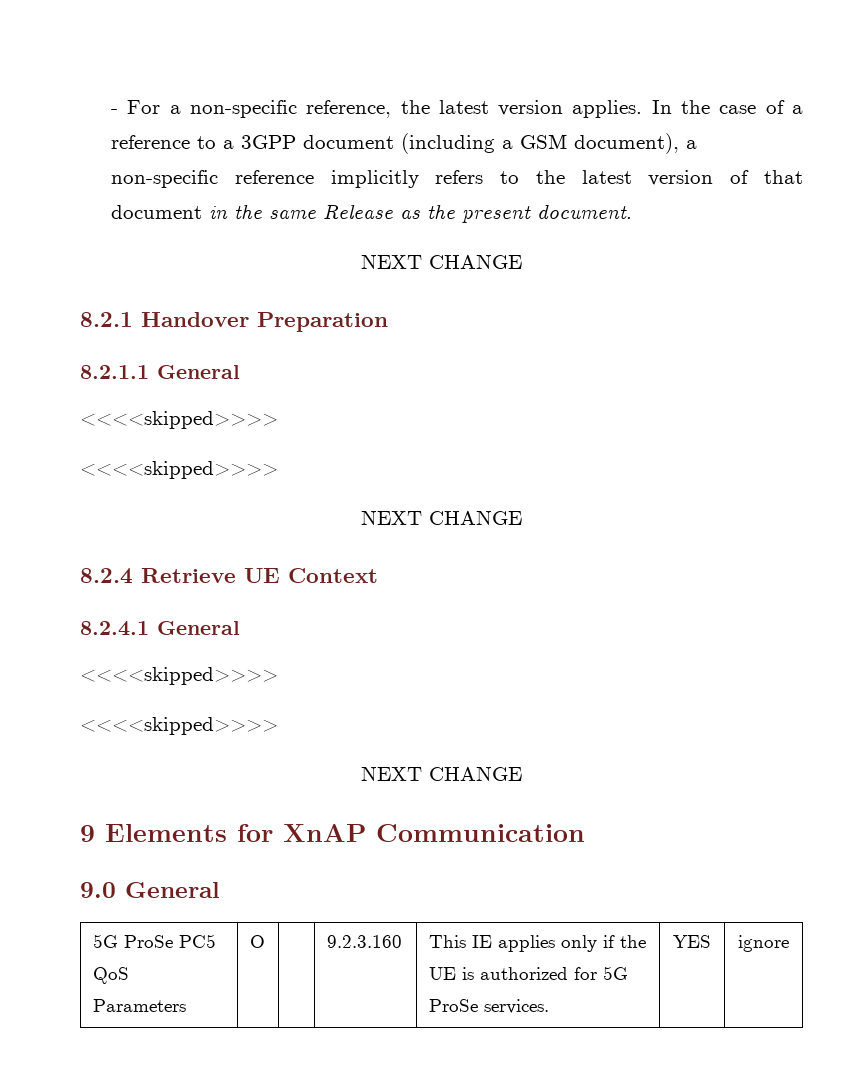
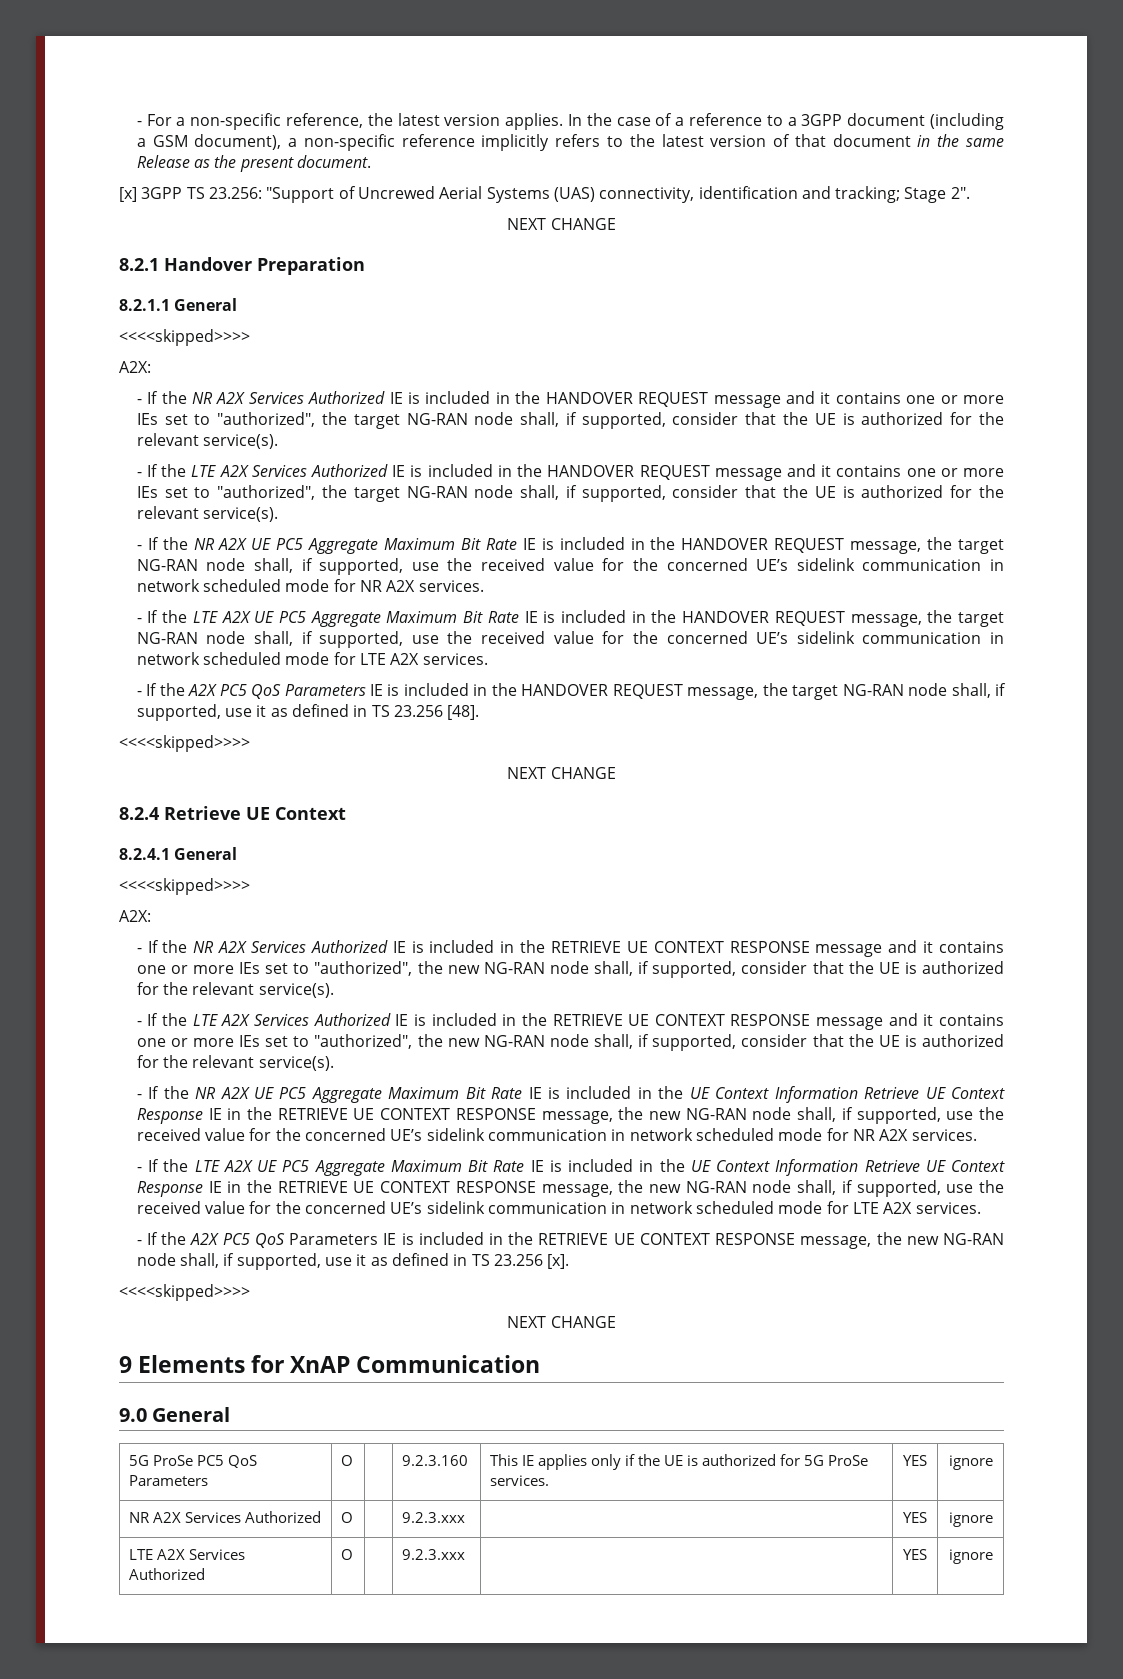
+ [x] 3GPP TS 23.256: "Support of Uncrewed Aerial Systems (UAS) connectivity, identification and tracking; Stage 2".
  8.2.1.1 General
  <<<<skipped>>>>
+ A2X:
+ - If the NR A2X Services Authorized IE is included in the HANDOVER REQUEST message and it contains one or more IEs set to "authorized", the target NG-RAN node shall, if supported, consider that the UE is authorized for the relevant service(s).
+ - If the LTE A2X Services Authorized IE is included in the HANDOVER REQUEST message and it contains one or more IEs set to "authorized", the target NG-RAN node shall, if supported, consider that the UE is authorized for the relevant service(s).
+ - If the NR A2X UE PC5 Aggregate Maximum Bit Rate IE is included in the HANDOVER REQUEST message, the target NG-RAN node shall, if supported, use the received value for the concerned UE’s sidelink communication in network scheduled mode for NR A2X services.
+ - If the LTE A2X UE PC5 Aggregate Maximum Bit Rate IE is included in the HANDOVER REQUEST message, the target NG-RAN node shall, if supported, use the received value for the concerned UE’s sidelink communication in network scheduled mode for LTE A2X services.
+ - If the A2X PC5 QoS Parameters IE is included in the HANDOVER REQUEST message, the target NG-RAN node shall, if supported, use it as defined in TS 23.256 [48].
  8.2.4.1 General
  <<<<skipped>>>>
+ A2X:
+ - If the NR A2X Services Authorized IE is included in the RETRIEVE UE CONTEXT RESPONSE message and it contains one or more IEs set to "authorized", the new NG-RAN node shall, if supported, consider that the UE is authorized for the relevant service(s).
+ - If the LTE A2X Services Authorized IE is included in the RETRIEVE UE CONTEXT RESPONSE message and it contains one or more IEs set to "authorized", the new NG-RAN node shall, if supported, consider that the UE is authorized for the relevant service(s).
+ - If the NR A2X UE PC5 Aggregate Maximum Bit Rate IE is included in the UE Context Information Retrieve UE Context Response IE in the RETRIEVE UE CONTEXT RESPONSE message, the new NG-RAN node shall, if supported, use the received value for the concerned UE’s sidelink communication in network scheduled mode for NR A2X services.
+ - If the LTE A2X UE PC5 Aggregate Maximum Bit Rate IE is included in the UE Context Information Retrieve UE Context Response IE in the RETRIEVE UE CONTEXT RESPONSE message, the new NG-RAN node shall, if supported, use the received value for the concerned UE’s sidelink communication in network scheduled mode for LTE A2X services.
+ - If the A2X PC5 QoS Parameters IE is included in the RETRIEVE UE CONTEXT RESPONSE message, the new NG-RAN node shall, if supported, use it as defined in TS 23.256 [x].
+ NR A2X Services Authorized | O | | 9.2.3.xxx | | YES | ignore
+ LTE A2X Services Authorized | O | | 9.2.3.xxx | | YES | ignore

